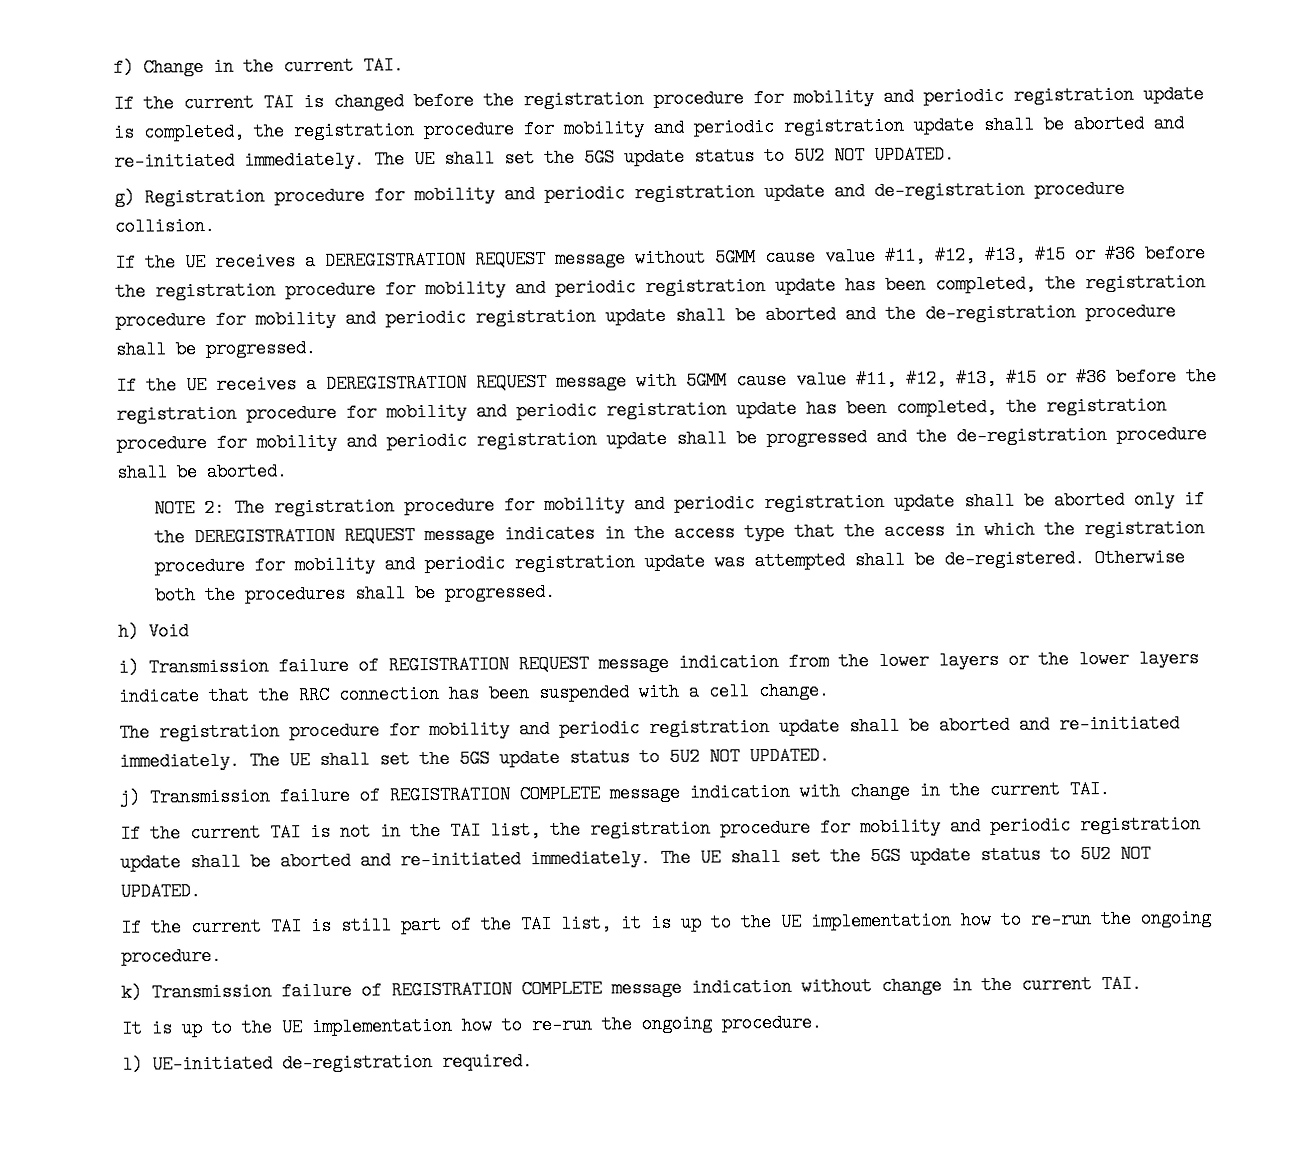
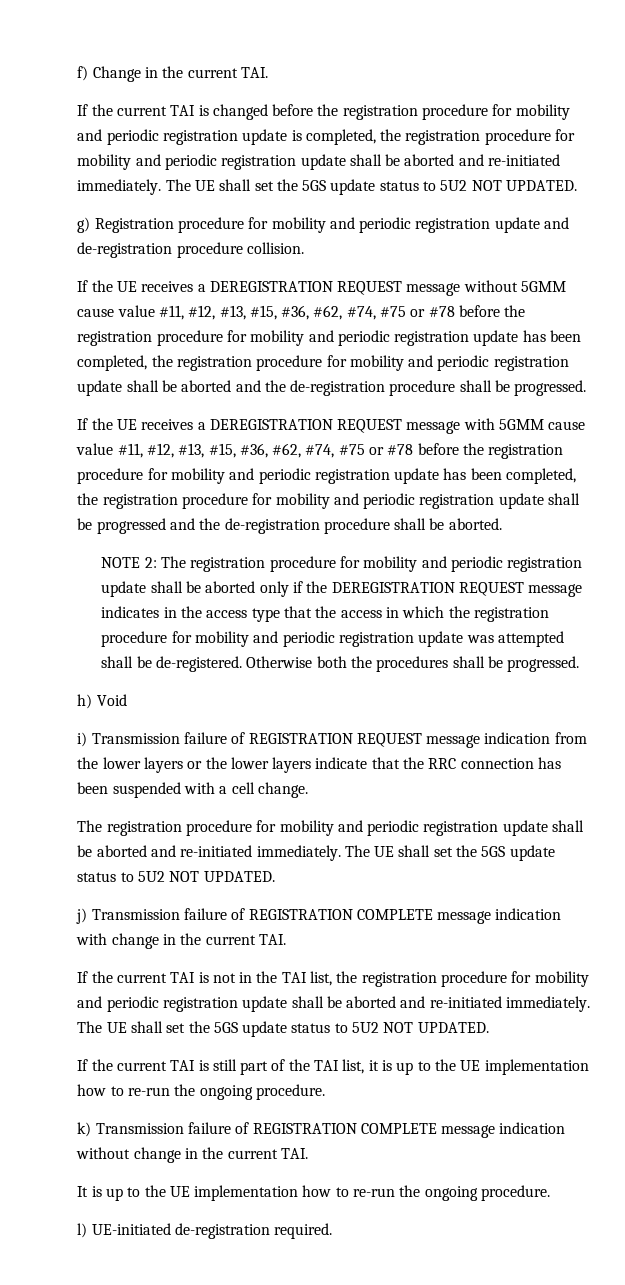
- If the UE receives a DEREGISTRATION REQUEST message without 5GMM cause value #11, #12, #13, #15 or #36 before the registration procedure for mobility and periodic registration update has been completed, the registration procedure for mobility and periodic registration update shall be aborted and the de-registration procedure shall be progressed.
+ If the UE receives a DEREGISTRATION REQUEST message without 5GMM cause value #11, #12, #13, #15, #36, #62, #74, #75 or #78 before the registration procedure for mobility and periodic registration update has been completed, the registration procedure for mobility and periodic registration update shall be aborted and the de-registration procedure shall be progressed.
- If the UE receives a DEREGISTRATION REQUEST message with 5GMM cause value #11, #12, #13, #15 or #36 before the registration procedure for mobility and periodic registration update has been completed, the registration procedure for mobility and periodic registration update shall be progressed and the de-registration procedure shall be aborted.
+ If the UE receives a DEREGISTRATION REQUEST message with 5GMM cause value #11, #12, #13, #15, #36, #62, #74, #75 or #78 before the registration procedure for mobility and periodic registration update has been completed, the registration procedure for mobility and periodic registration update shall be progressed and the de-registration procedure shall be aborted.

